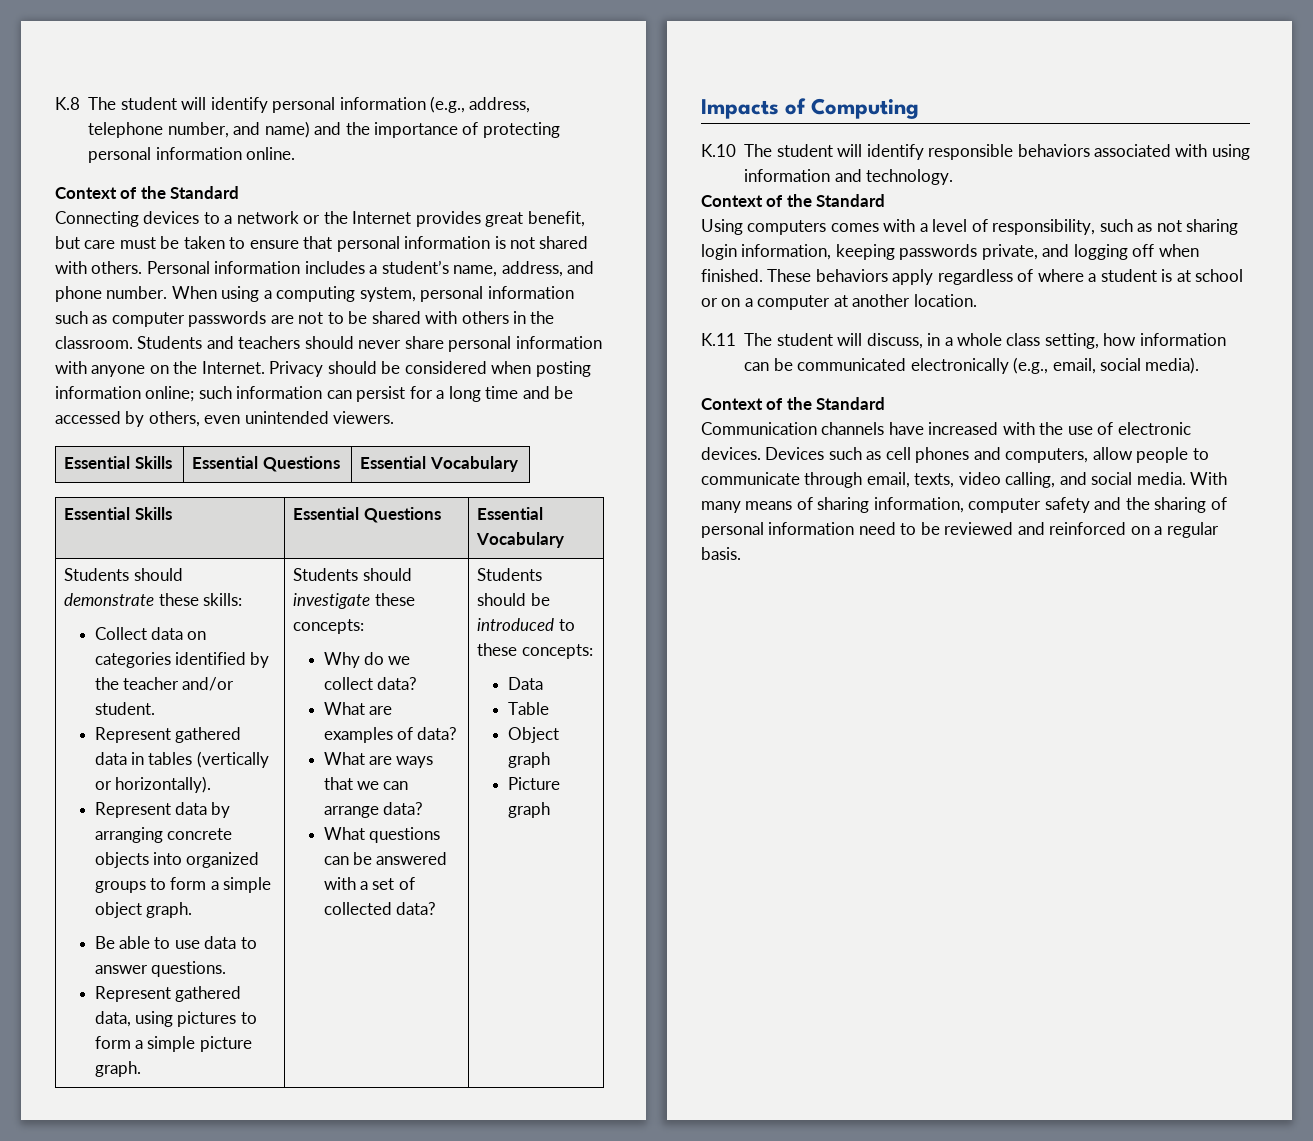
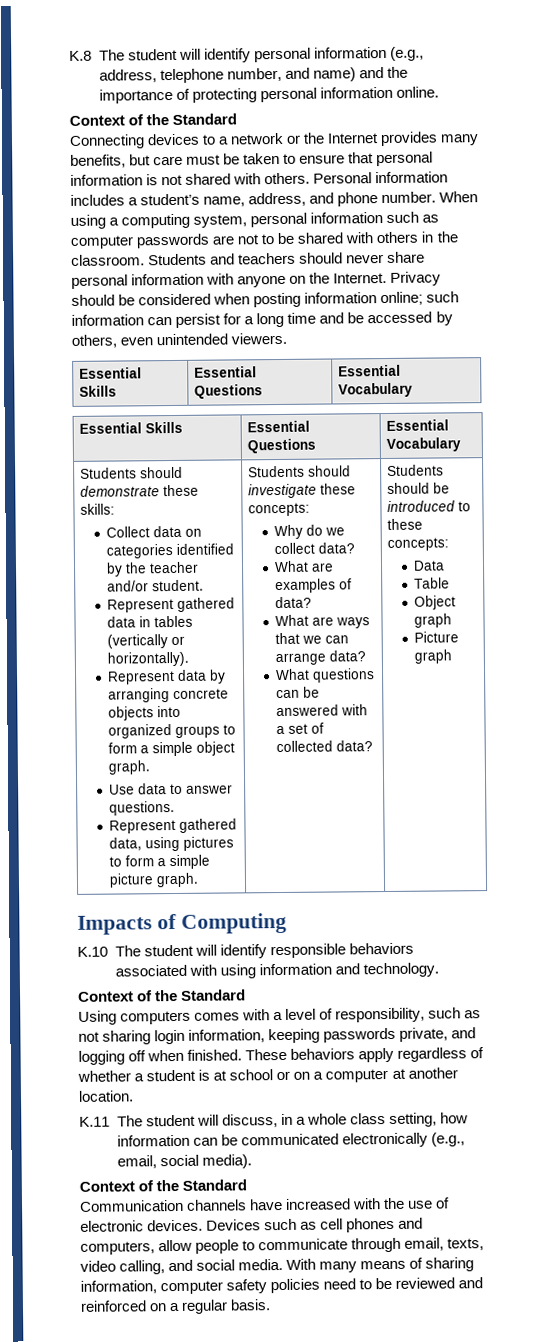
- Connecting devices to a network or the Internet provides great benefit, but care must be taken to ensure that personal information is not shared with others.
+ Connecting devices to a network or the Internet provides many benefits, but care must be taken to ensure that personal information is not shared with others.
- Be able to use data to answer questions.
+ Use data to answer questions.
- These behaviors apply regardless of where a student is at school or on a computer at another location.
+ These behaviors apply regardless of whether a student is at school or on a computer at another location.
- With many means of sharing information, computer safety and the sharing of personal information need to be reviewed and reinforced on a regular basis.
+ With many means of sharing information, computer safety policies need to be reviewed and reinforced on a regular basis.

